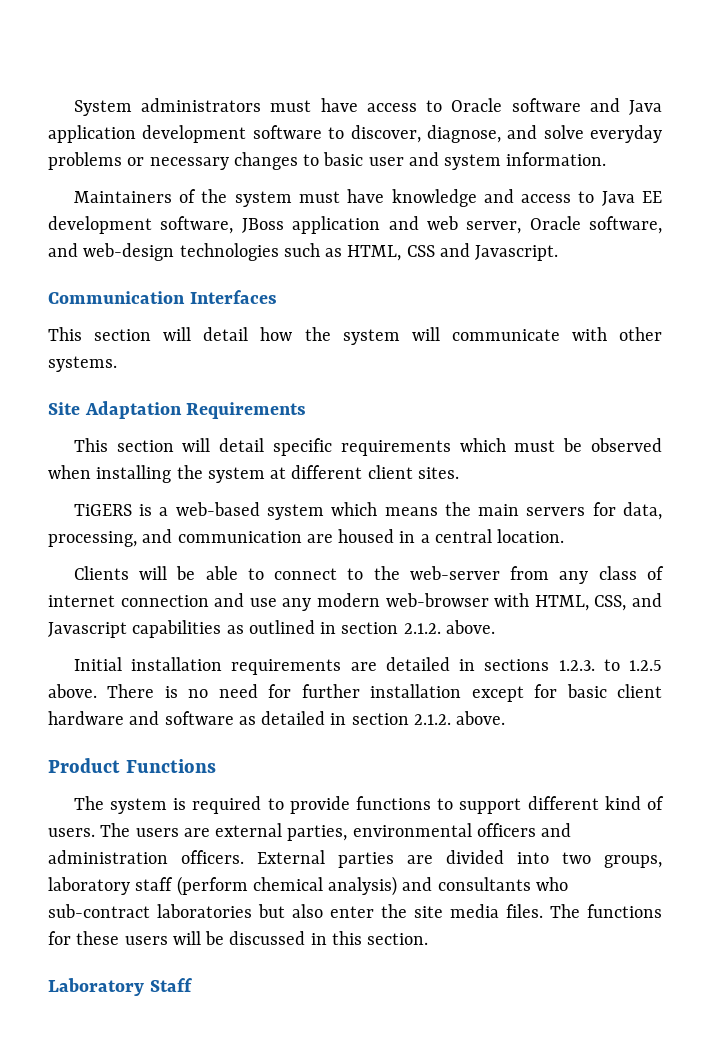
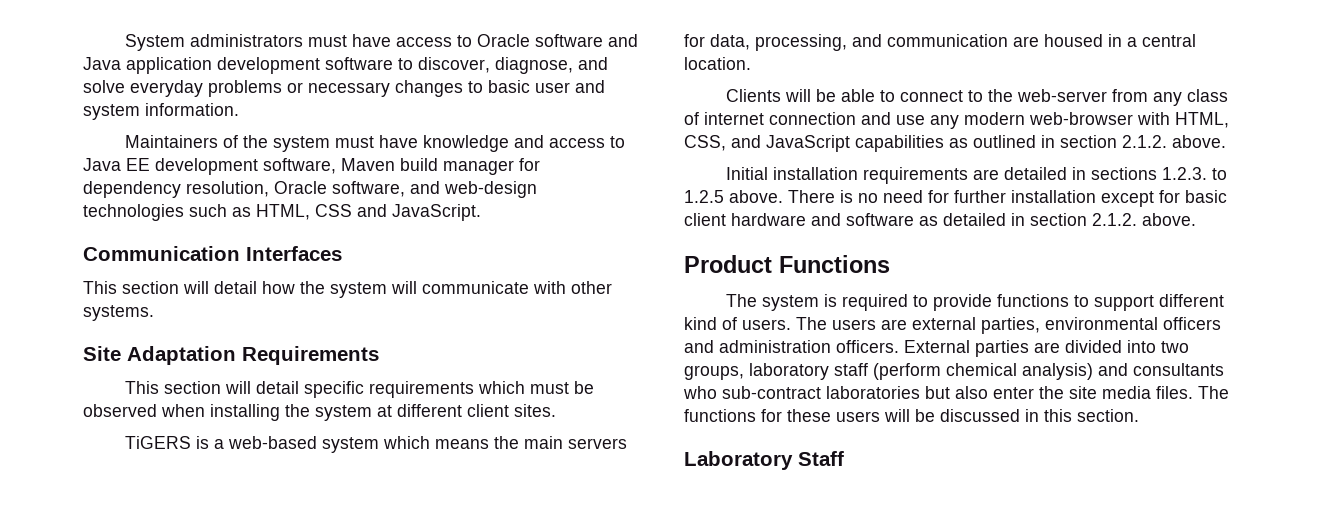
- Maintainers of the system must have knowledge and access to Java EE development software, JBoss application and web server, Oracle software, and web-design technologies such as HTML, CSS and Javascript.
+ Maintainers of the system must have knowledge and access to Java EE development software, Maven build manager for dependency resolution, Oracle software, and web-design technologies such as HTML, CSS and JavaScript.
- Clients will be able to connect to the web-server from any class of internet connection and use any modern web-browser with HTML, CSS, and Javascript capabilities as outlined in section 2.1.2. above.
+ Clients will be able to connect to the web-server from any class of internet connection and use any modern web-browser with HTML, CSS, and JavaScript capabilities as outlined in section 2.1.2. above.

